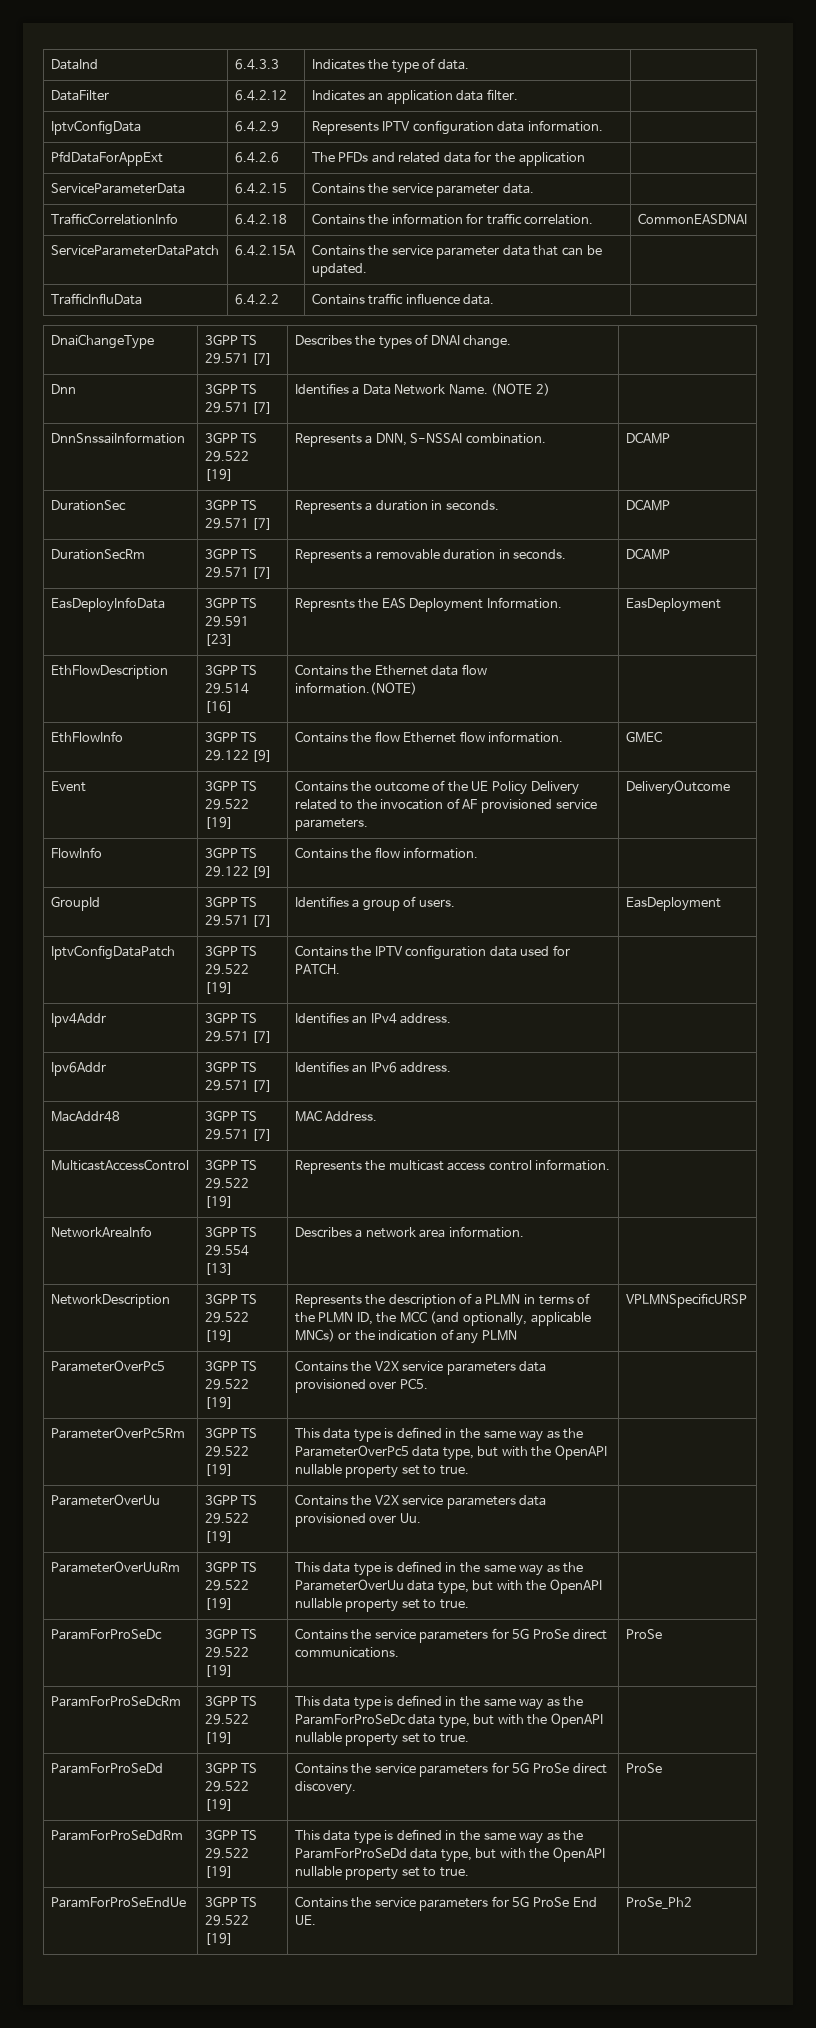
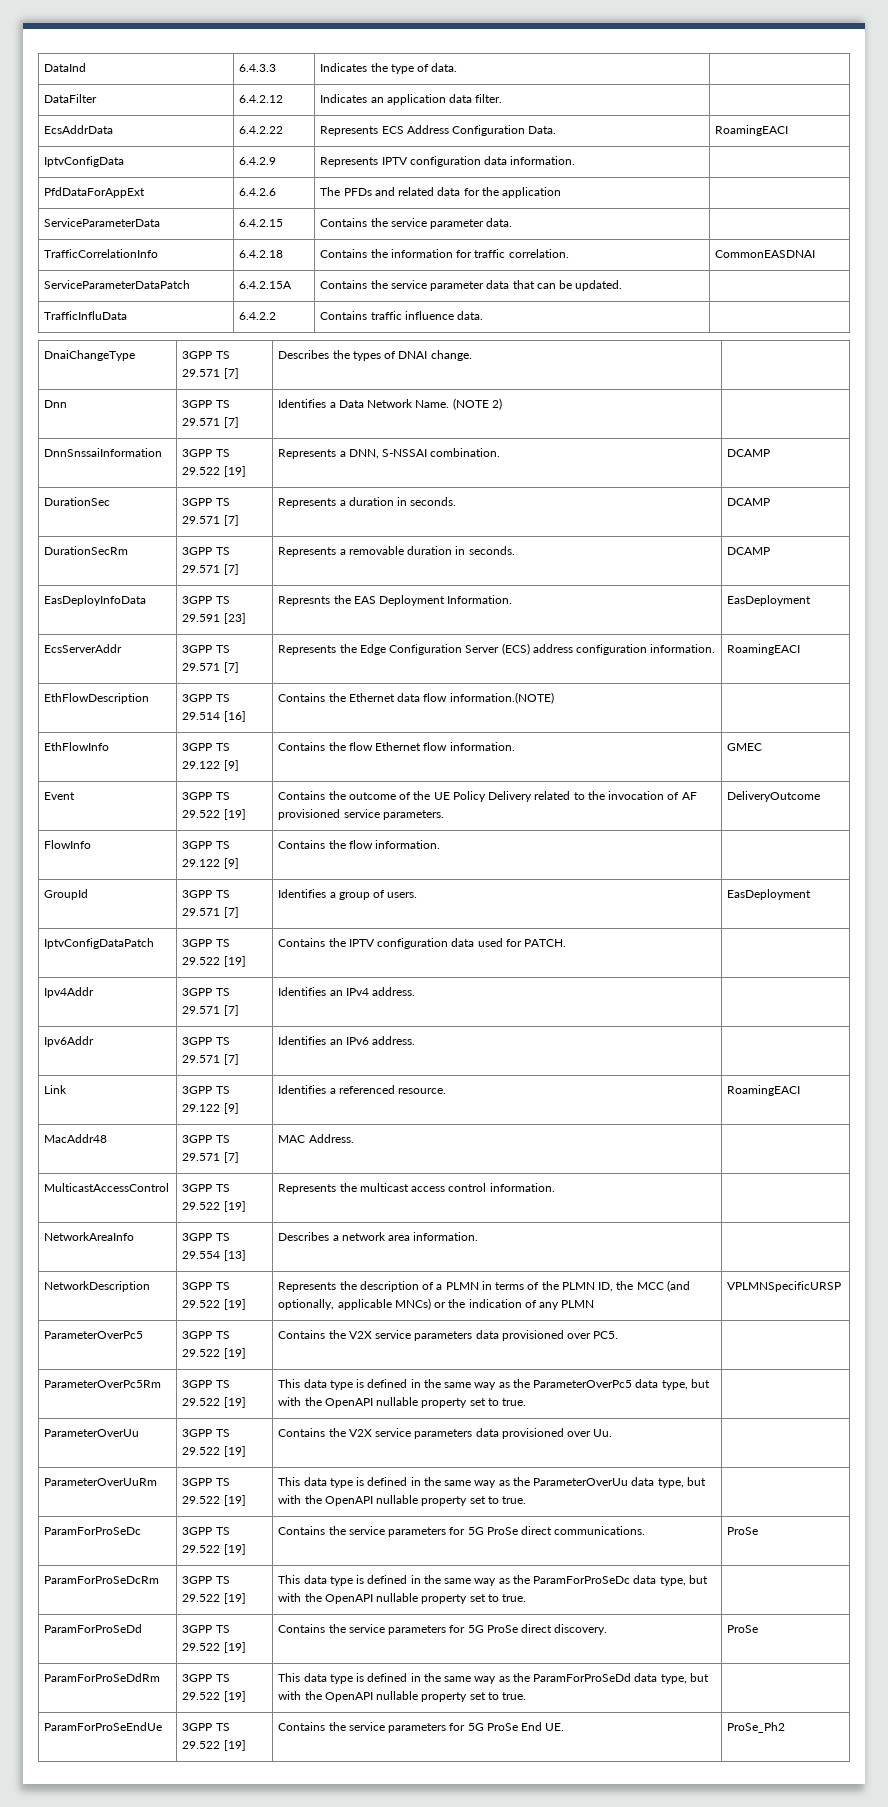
+ EcsAddrData | 6.4.2.22 | Represents ECS Address Configuration Data. | RoamingEACI
+ EcsServerAddr | 3GPP TS 29.571 [7] | Represents the Edge Configuration Server (ECS) address configuration information. | RoamingEACI
+ Link | 3GPP TS 29.122 [9] | Identifies a referenced resource. | RoamingEACI

